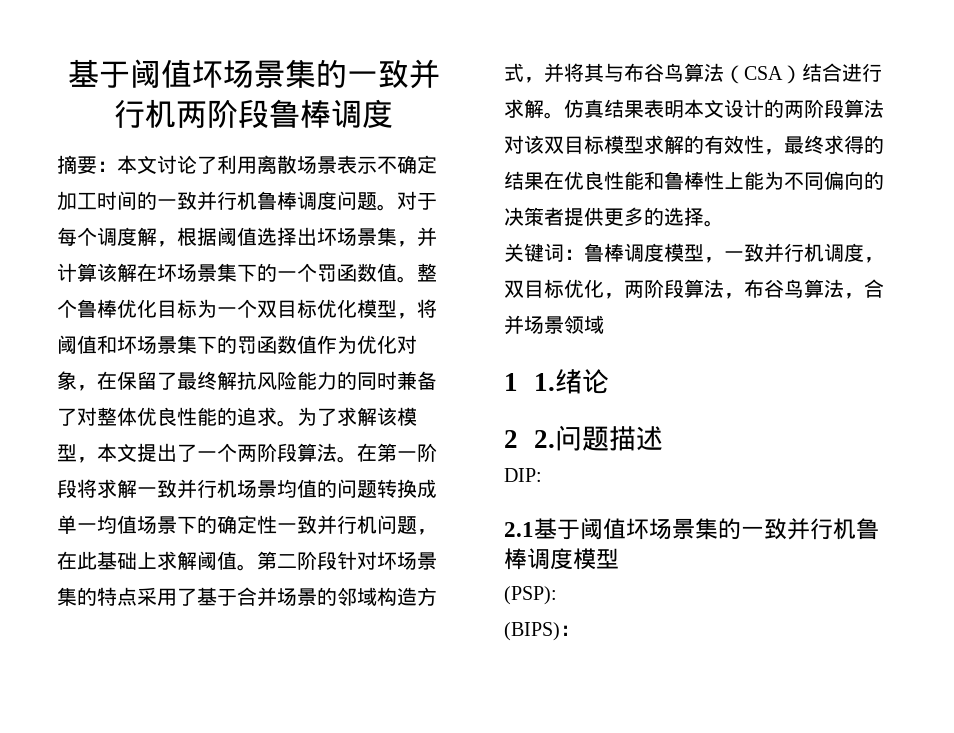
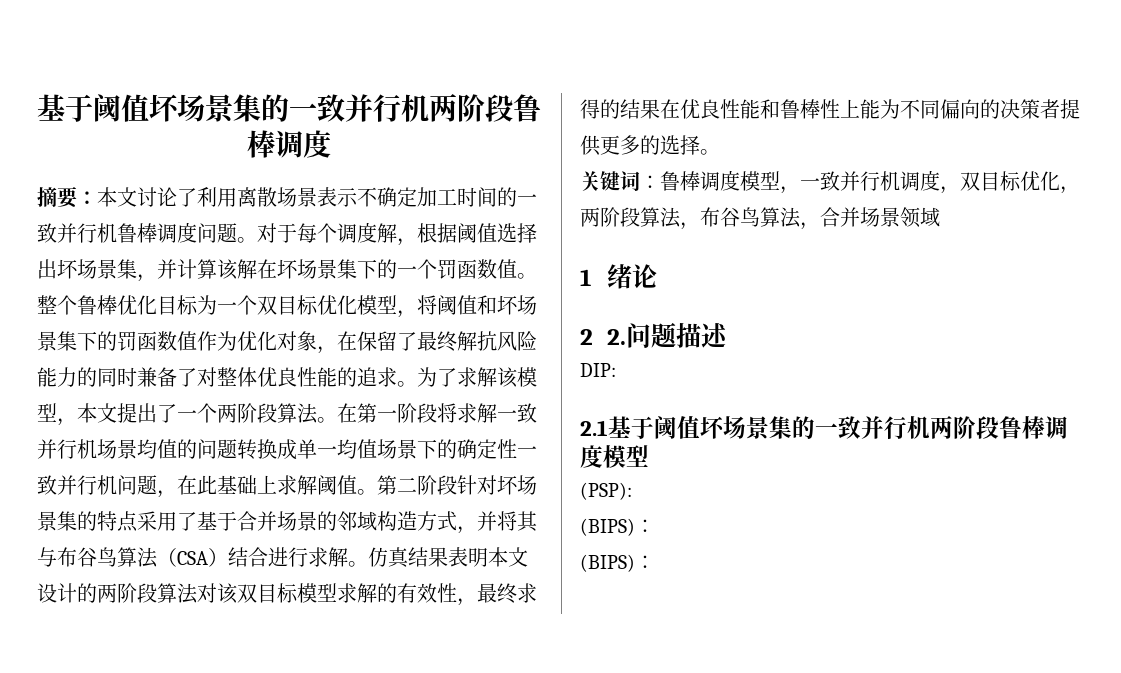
- 1 1.绪论
+ 1绪论
- 2.1基于阈值坏场景集的一致并行机鲁棒调度模型
+ 2.1基于阈值坏场景集的一致并行机两阶段鲁棒调度模型
  (PSP):
+ (BIPS)：

